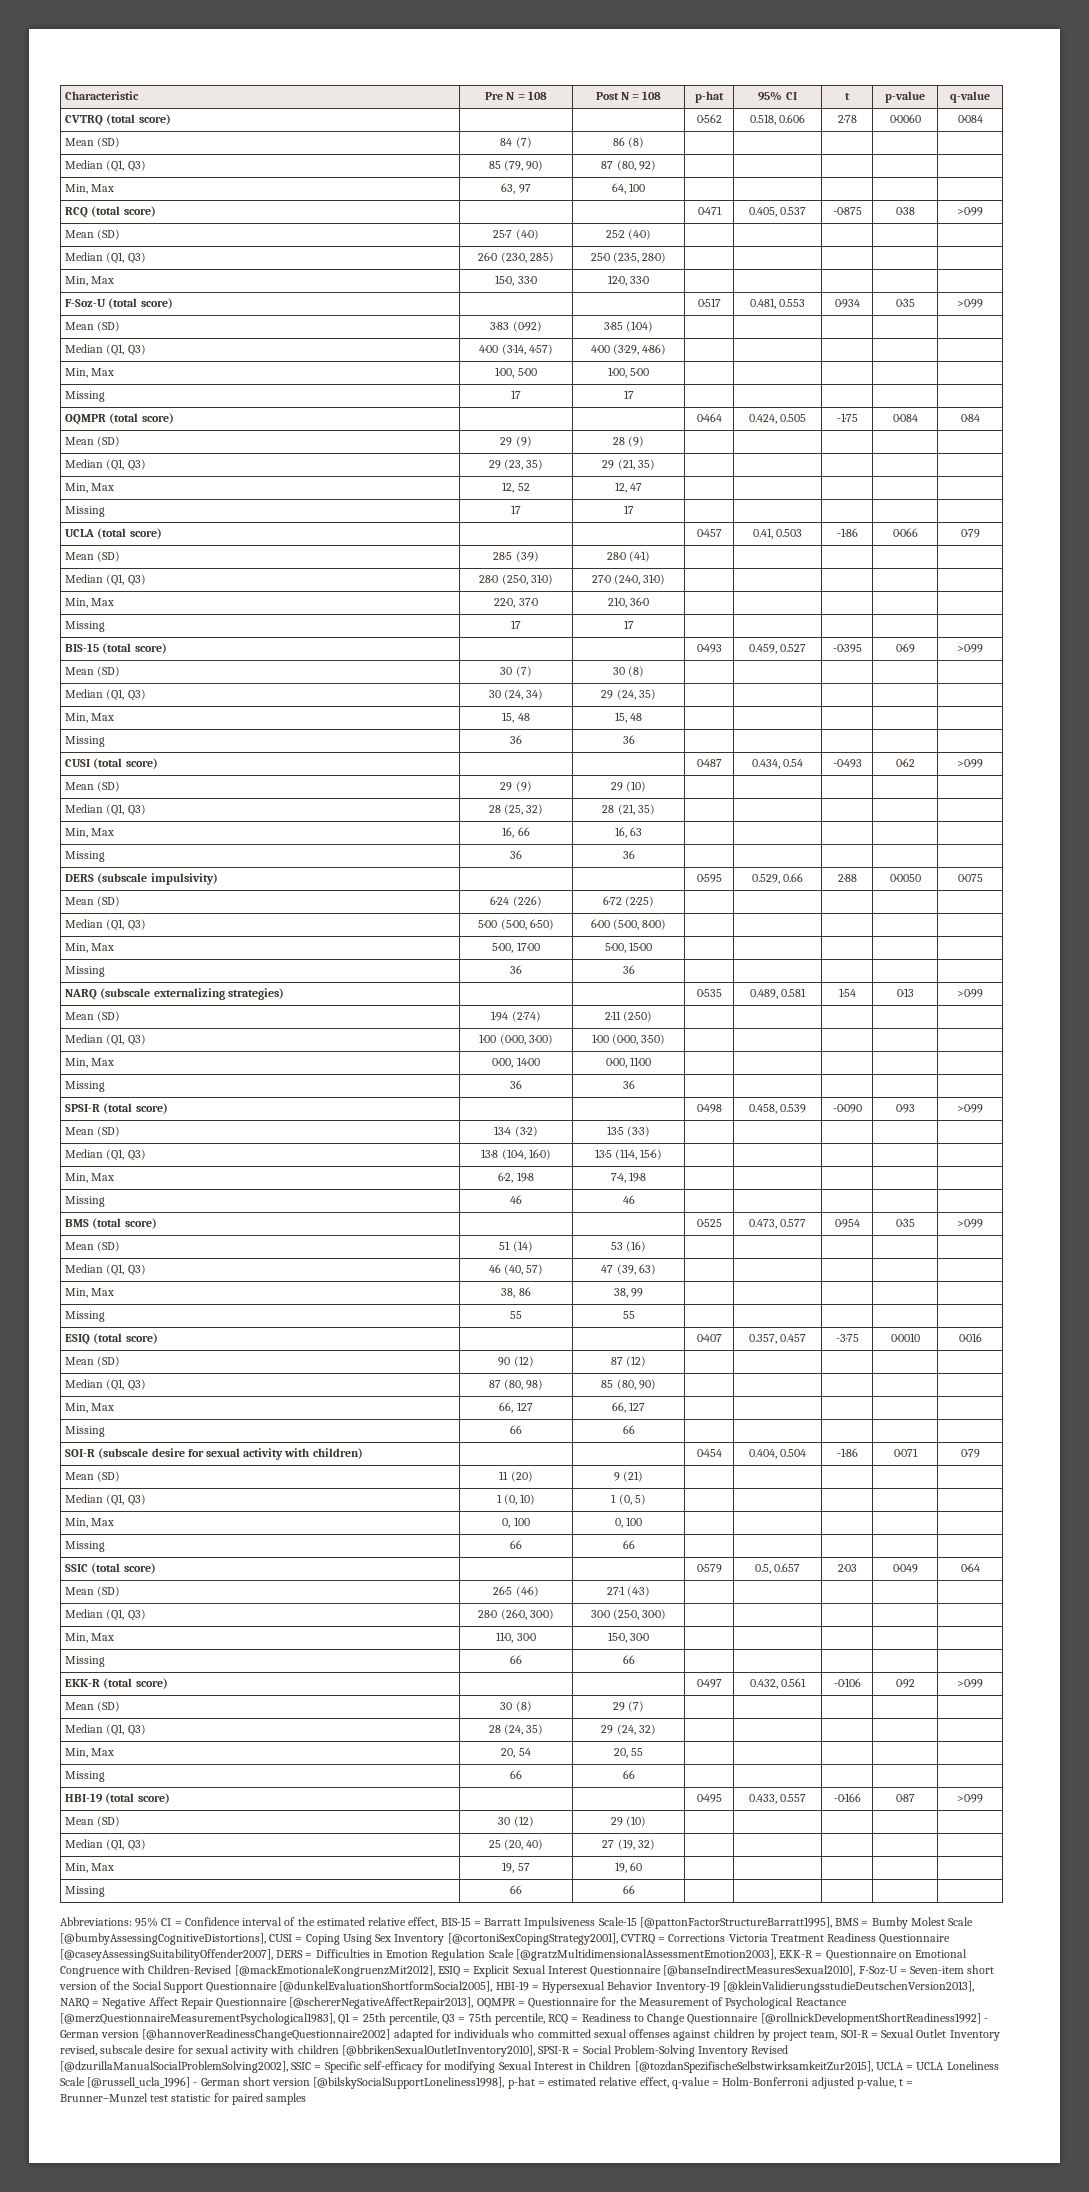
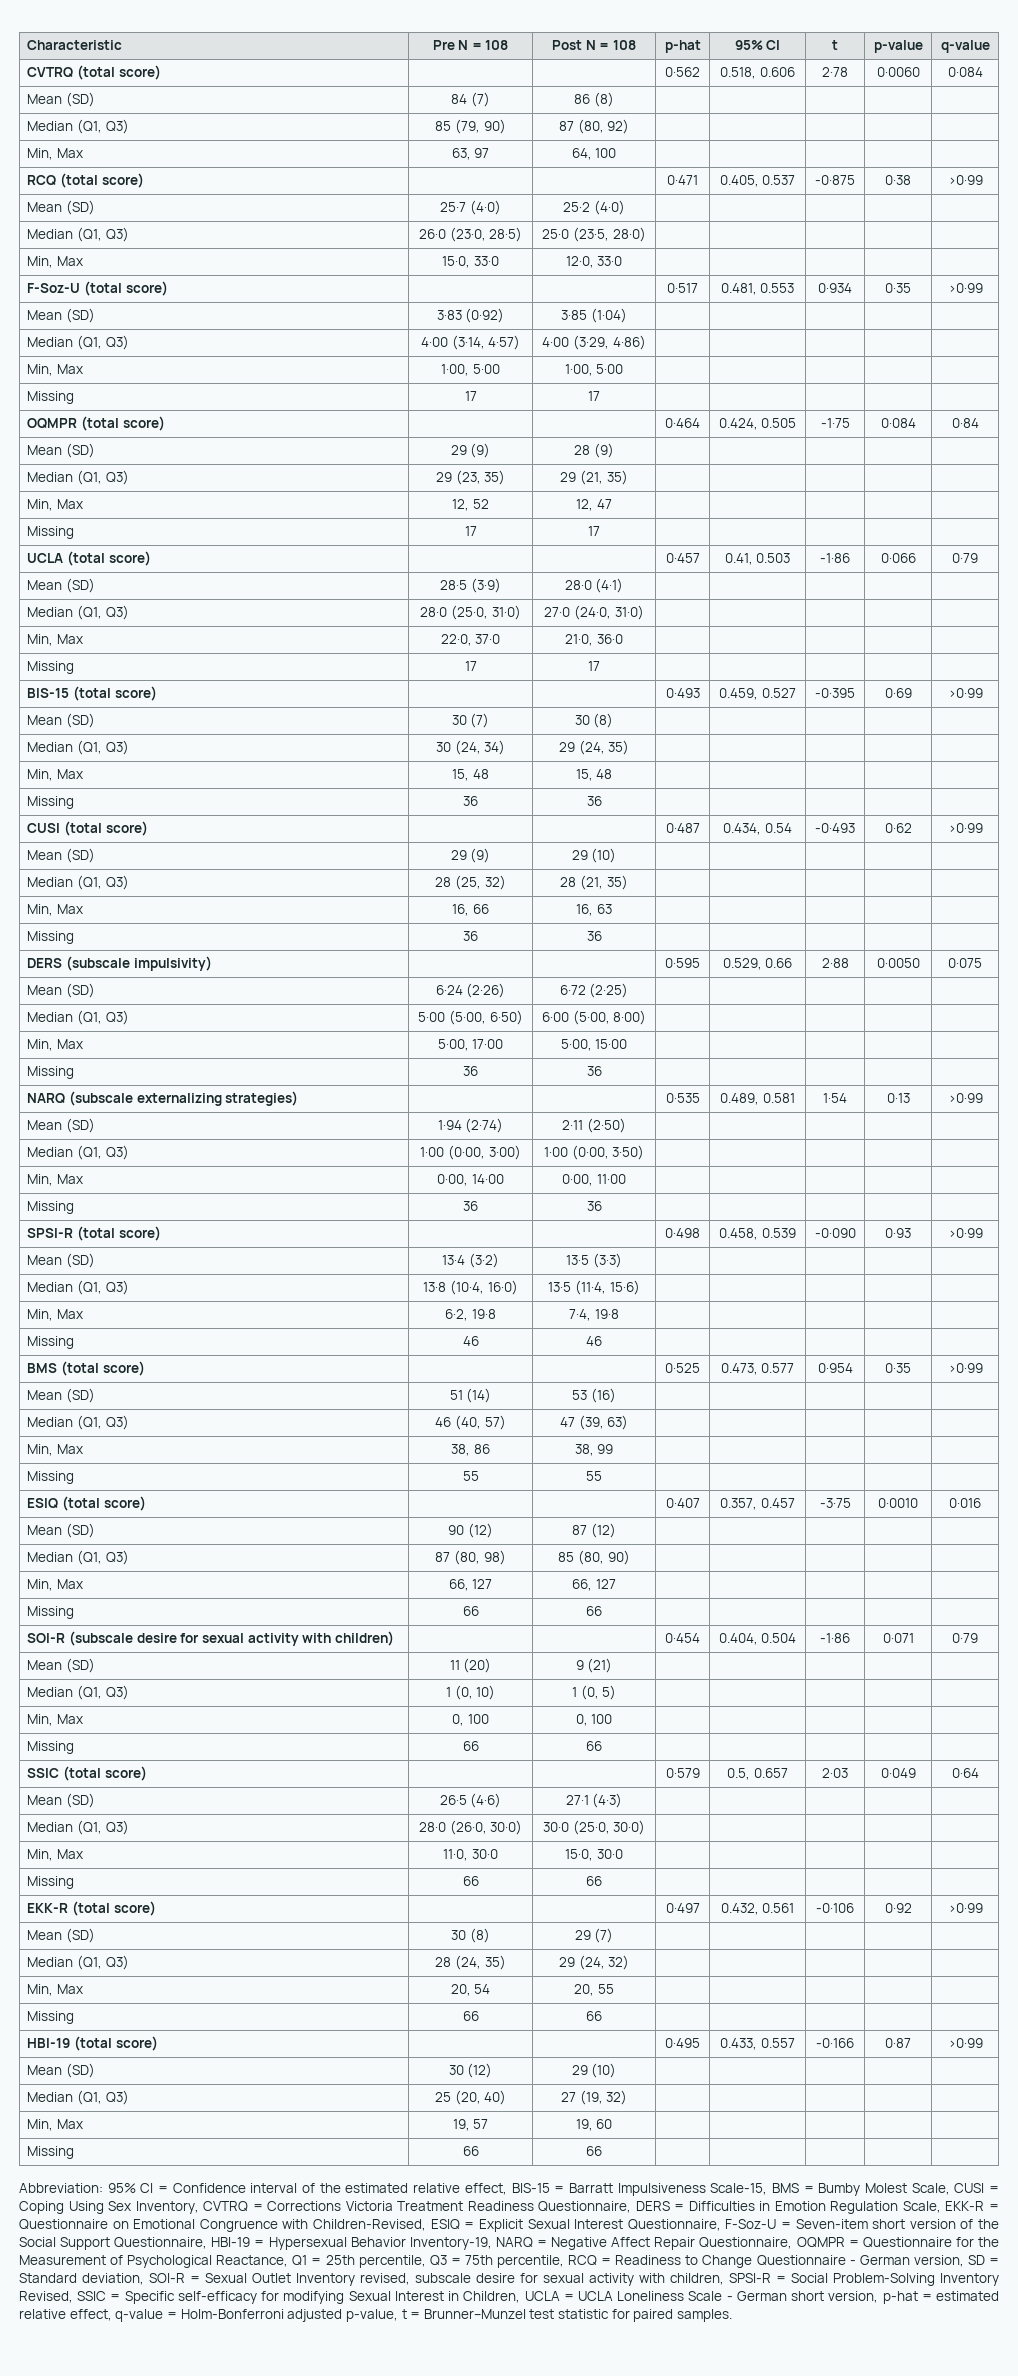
- Abbreviations:
+ Abbreviation:
- 95% CI = Confidence interval of the estimated relative effect, BIS-15 = Barratt Impulsiveness Scale-15 [@pattonFactorStructureBarratt1995], BMS = Bumby Molest Scale [@bumbyAssessingCognitiveDistortions], CUSI = Coping Using Sex Inventory [@cortoniSexCopingStrategy2001], CVTRQ = Corrections Victoria Treatment Readiness Questionnaire [@caseyAssessingSuitabilityOffender2007], DERS = Difficulties in Emotion Regulation Scale [@gratzMultidimensionalAssessmentEmotion2003], EKK-R = Questionnaire on Emotional Congruence with Children-Revised [@mackEmotionaleKongruenzMit2012], ESIQ = Explicit Sexual Interest Questionnaire [@banseIndirectMeasuresSexual2010], F-Soz-U = Seven-item short version of the Social Support Questionnaire [@dunkelEvaluationShortformSocial2005], HBI-19 = Hypersexual Behavior Inventory-19 [@kleinValidierungsstudieDeutschenVersion2013], NARQ = Negative Affect Repair Questionnaire [@schererNegativeAffectRepair2013], OQMPR = Questionnaire for the Measurement of Psychological Reactance [@merzQuestionnaireMeasurementPsychological1983], Q1 = 25th percentile, Q3 = 75th percentile, RCQ = Readiness to Change Questionnaire [@rollnickDevelopmentShortReadiness1992] - German version [@hannoverReadinessChangeQuestionnaire2002] adapted for individuals who committed sexual offenses against children by project team, SOI-R = Sexual Outlet Inventory revised, subscale desire for sexual activity with children [@bbrikenSexualOutletInventory2010], SPSI-R = Social Problem-Solving Inventory Revised [@dzurillaManualSocialProblemSolving2002], SSIC = Specific self-efficacy for modifying Sexual Interest in Children [@tozdanSpezifischeSelbstwirksamkeitZur2015], UCLA = UCLA Loneliness Scale [@russell_ucla_1996] - German short version [@bilskySocialSupportLoneliness1998], p-hat = estimated relative effect, q-value = Holm-Bonferroni adjusted p-value, t = Brunner–Munzel test statistic for paired samples
+ 95% CI = Confidence interval of the estimated relative effect, BIS-15 = Barratt Impulsiveness Scale-15, BMS = Bumby Molest Scale, CUSI = Coping Using Sex Inventory, CVTRQ = Corrections Victoria Treatment Readiness Questionnaire, DERS = Difficulties in Emotion Regulation Scale, EKK-R = Questionnaire on Emotional Congruence with Children-Revised, ESIQ = Explicit Sexual Interest Questionnaire, F-Soz-U = Seven-item short version of the Social Support Questionnaire, HBI-19 = Hypersexual Behavior Inventory-19, NARQ = Negative Affect Repair Questionnaire, OQMPR = Questionnaire for the Measurement of Psychological Reactance, Q1 = 25th percentile, Q3 = 75th percentile, RCQ = Readiness to Change Questionnaire - German version, SD = Standard deviation, SOI-R = Sexual Outlet Inventory revised, subscale desire for sexual activity with children, SPSI-R = Social Problem-Solving Inventory Revised, SSIC = Specific self-efficacy for modifying Sexual Interest in Children, UCLA = UCLA Loneliness Scale - German short version, p-hat = estimated relative effect, q-value = Holm-Bonferroni adjusted p-value, t = Brunner–Munzel test statistic for paired samples.

